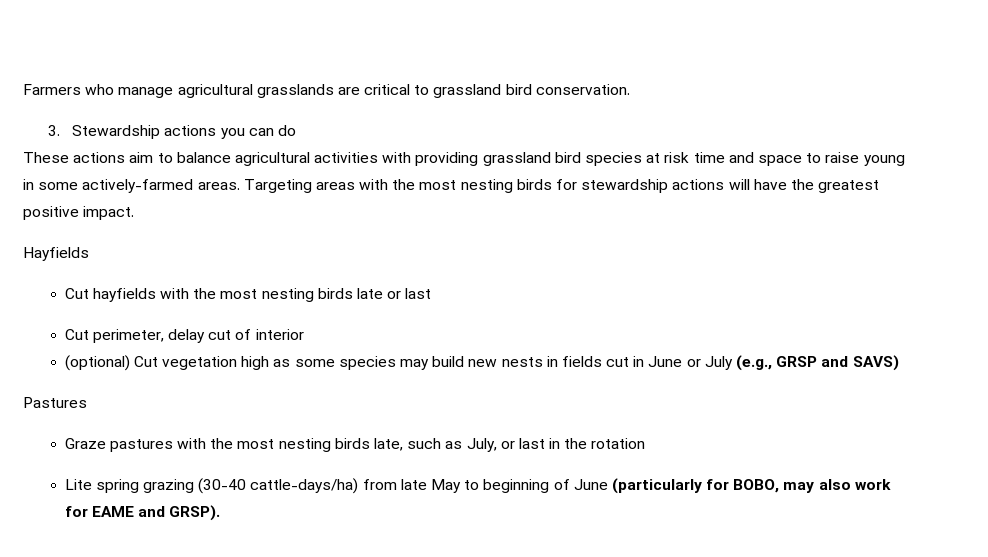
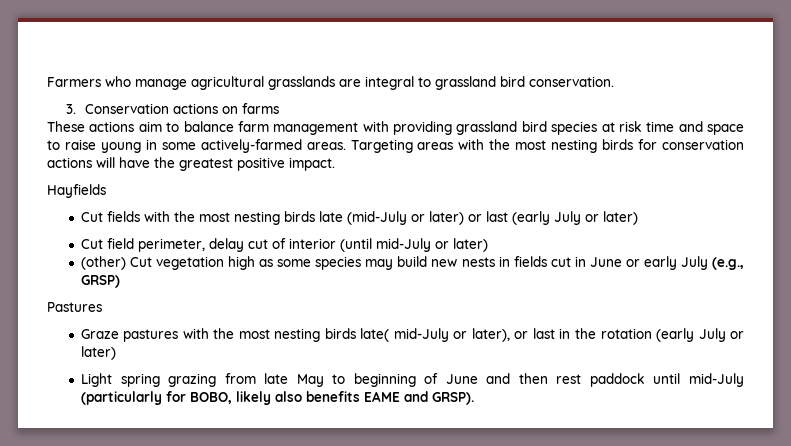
- Farmers who manage agricultural grasslands are critical to grassland bird conservation.
+ Farmers who manage agricultural grasslands are integral to grassland bird conservation.
- 3. Stewardship actions you can do
+ 3. Conservation actions on farms
- These actions aim to balance agricultural activities with providing grassland bird species at risk time and space to raise young in some actively-farmed areas.
+ These actions aim to balance farm management with providing grassland bird species at risk time and space to raise young in some actively-farmed areas.
- Targeting areas with the most nesting birds for stewardship actions will have the greatest positive impact.
+ Targeting areas with the most nesting birds for conservation actions will have the greatest positive impact.
- Cut hayfields with the most nesting birds late or last
- Cut perimeter, delay cut of interior
- (optional) Cut vegetation high as some species may build new nests in fields cut in June or July (e.g., GRSP and SAVS)
+ Cut fields with the most nesting birds late (mid-July or later) or last (early July or later)
+ Cut field perimeter, delay cut of interior (until mid-July or later)
+ (other) Cut vegetation high as some species may build new nests in fields cut in June or early July (e.g., GRSP)
- Graze pastures with the most nesting birds late, such as July, or last in the rotation
- Lite spring grazing (30-40 cattle-days/ha) from late May to beginning of June (particularly for BOBO, may also work for EAME and GRSP).
+ Graze pastures with the most nesting birds late( mid-July or later), or last in the rotation (early July or later)
+ Light spring grazing from late May to beginning of June and then rest paddock until mid-July (particularly for BOBO, likely also benefits EAME and GRSP).

